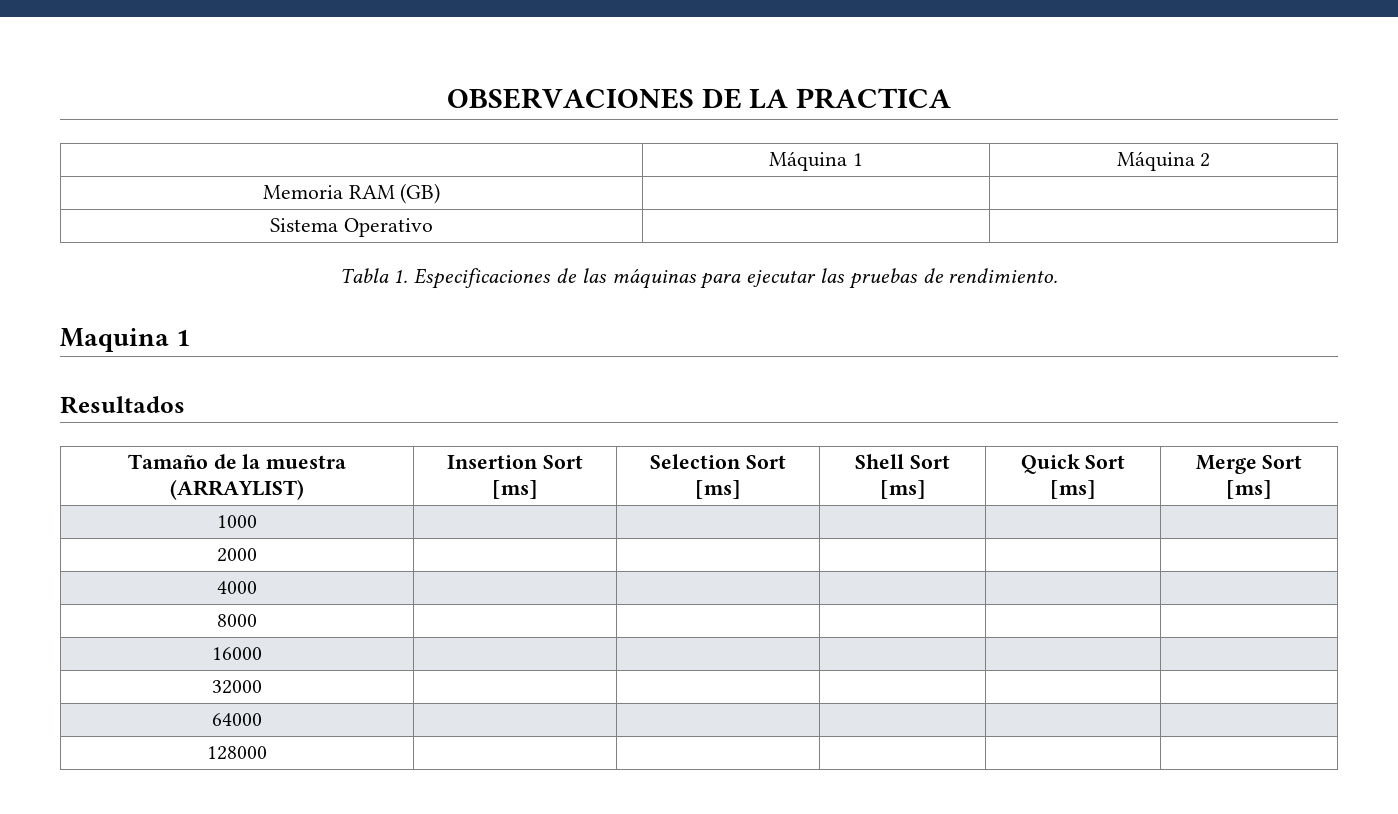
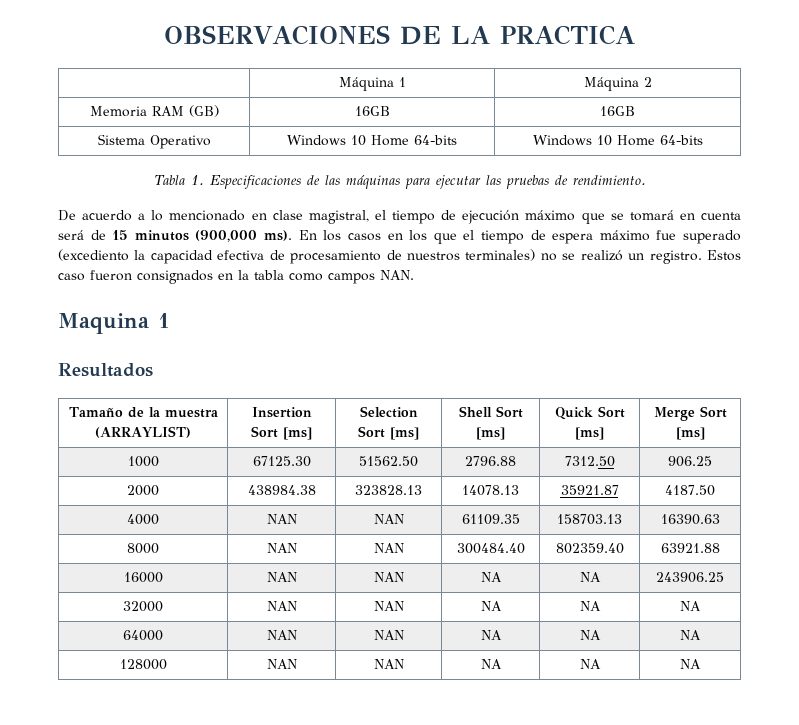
- Memoria RAM (GB) | |
+ Memoria RAM (GB) | 16GB | 16GB
- Sistema Operativo | |
+ Sistema Operativo | Windows 10 Home 64-bits | Windows 10 Home 64-bits
+ De acuerdo a lo mencionado en clase magistral, el tiempo de ejecución máximo que se tomará en cuenta será de 15 minutos (900,000 ms). En los casos en los que el tiempo de espera máximo fue superado (excediento la capacidad efectiva de procesamiento de nuestros terminales) no se realizó un registro. Estos caso fueron consignados en la tabla como campos NAN.
- 1000 | | | | |
- 2000 | | | | |
- 4000 | | | | |
- 8000 | | | | |
- 16000 | | | | |
- 32000 | | | | |
- 64000 | | | | |
- 128000 | | | | |
+ 1000 | 67125.30 | 51562.50 | 2796.88 | 7312.50 | 906.25
+ 2000 | 438984.38 | 323828.13 | 14078.13 | 35921.87 | 4187.50
+ 4000 | NAN | NAN | 61109.35 | 158703.13 | 16390.63
+ 8000 | NAN | NAN | 300484.40 | 802359.40 | 63921.88
+ 16000 | NAN | NAN | NA | NA | 243906.25
+ 32000 | NAN | NAN | NA | NA | NA
+ 64000 | NAN | NAN | NA | NA | NA
+ 128000 | NAN | NAN | NA | NA | NA

